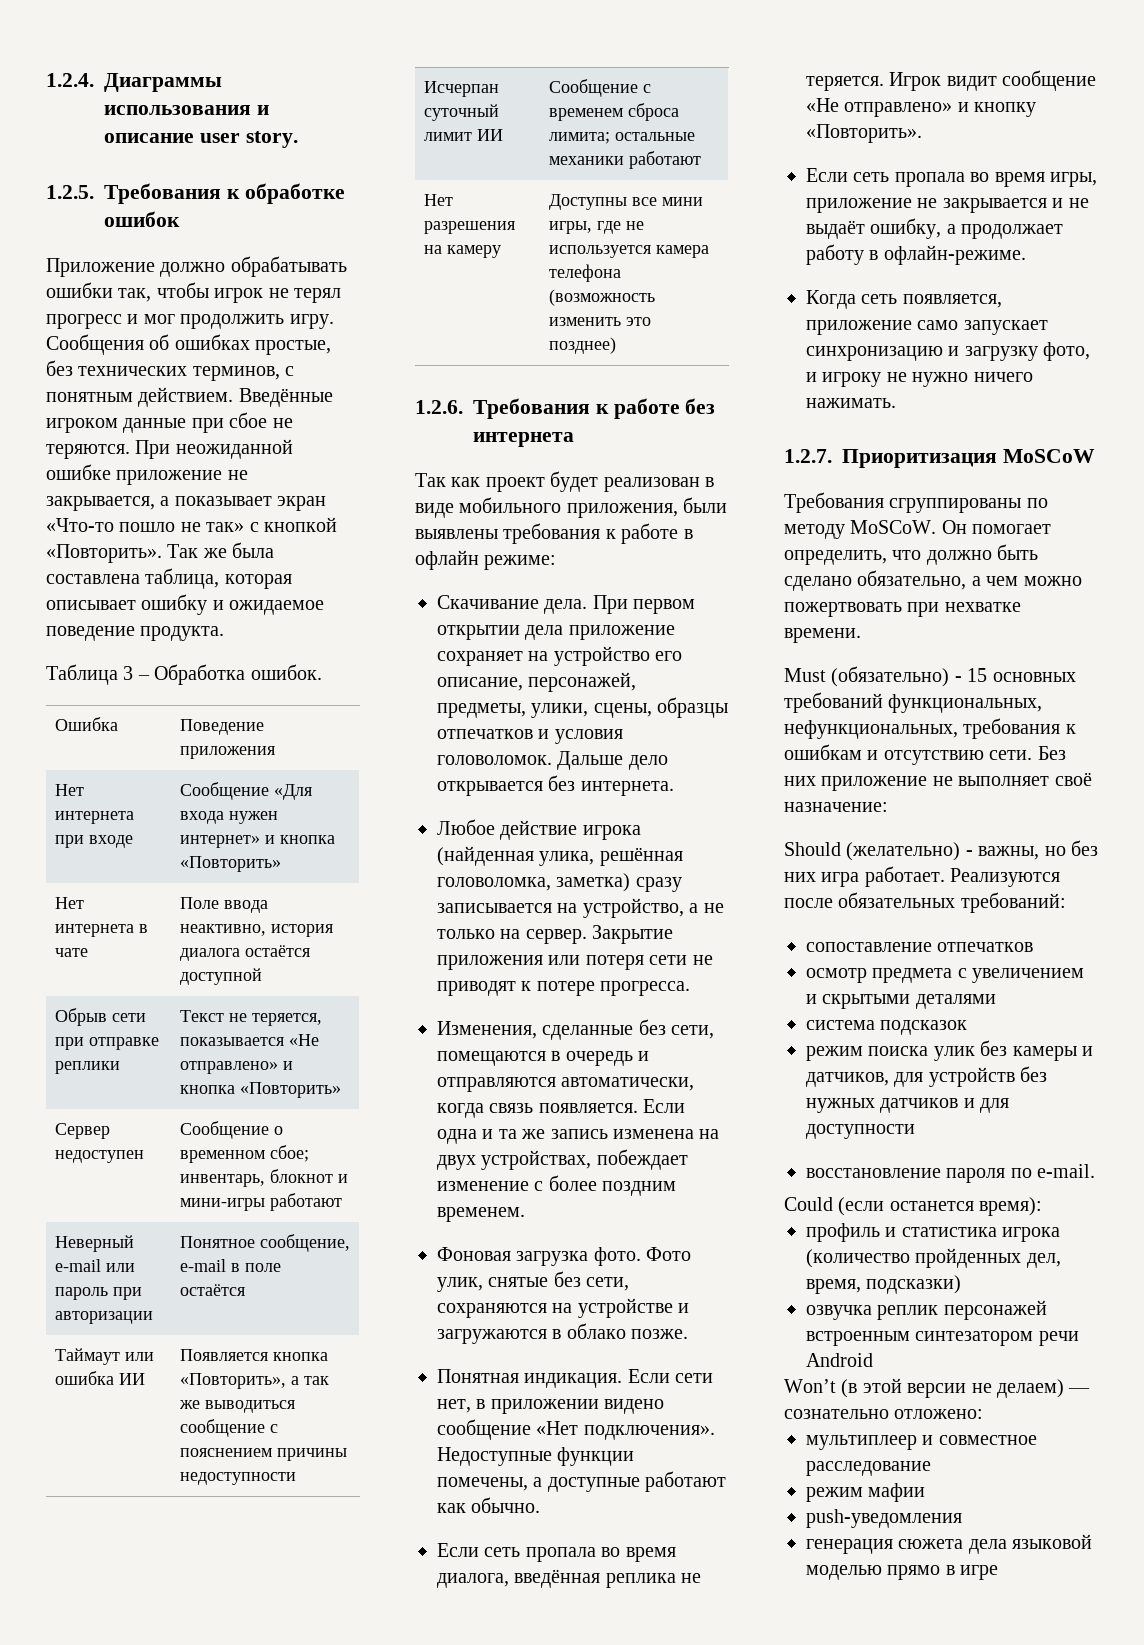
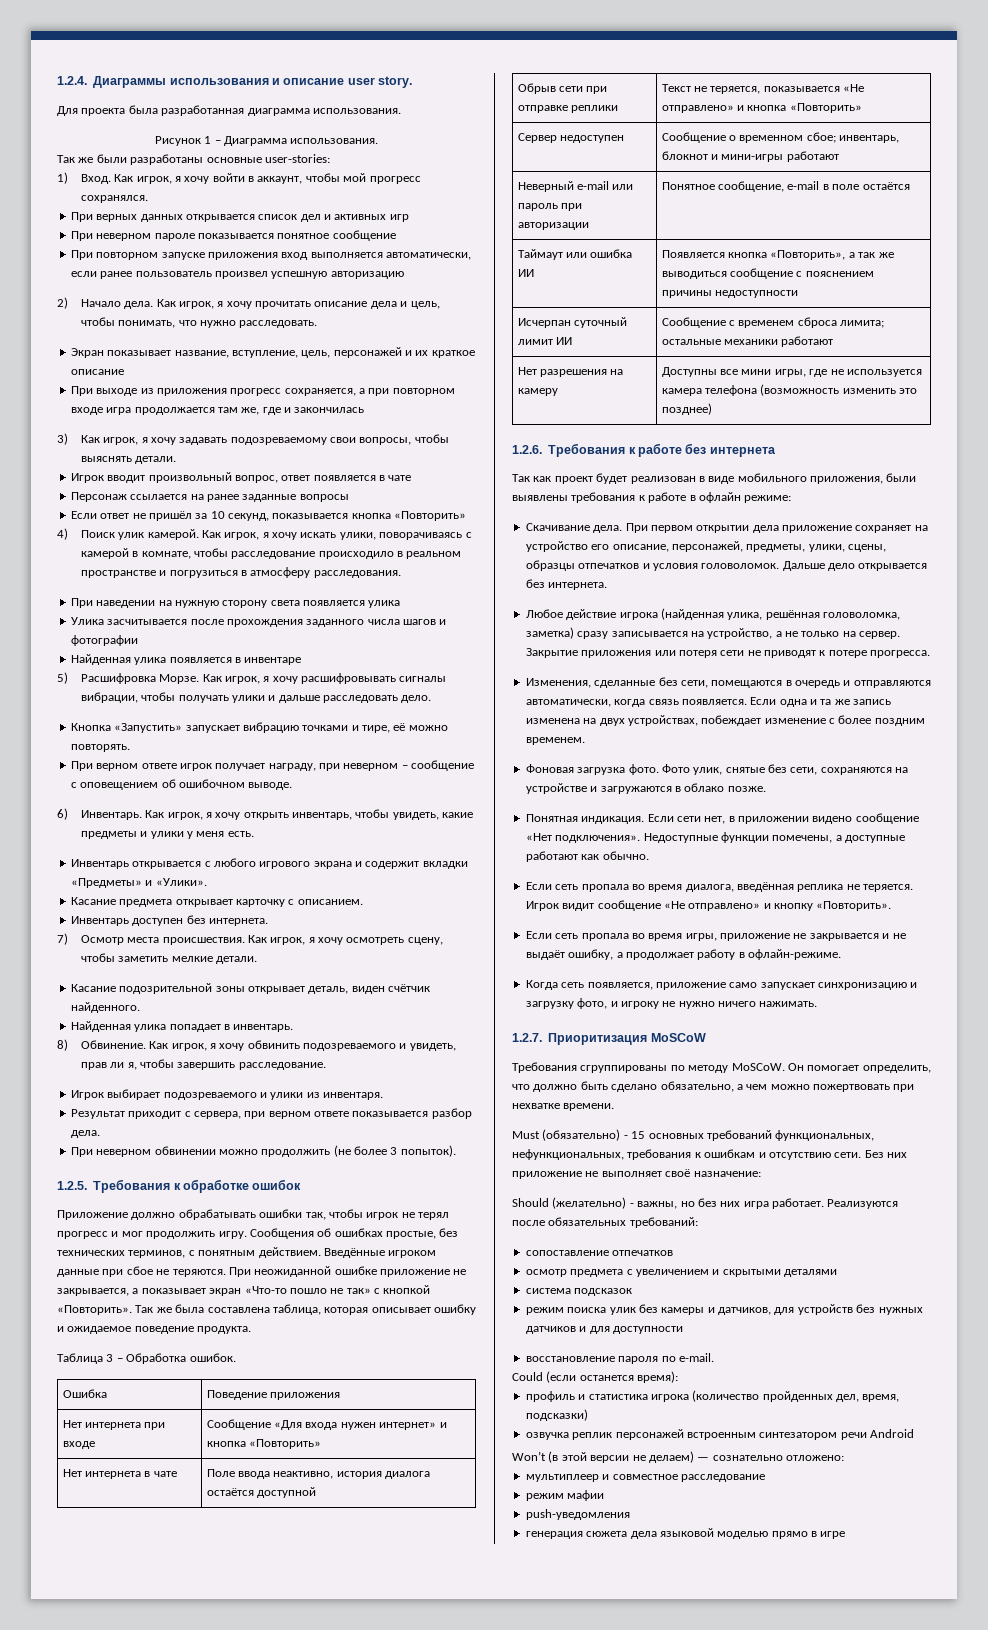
+ Для проекта была разработанная диаграмма использования.
+ Рисунок 1 – Диаграмма использования.
+ Так же были разработаны основные user-stories:
+ 1) Вход. Как игрок, я хочу войти в аккаунт, чтобы мой прогресс сохранялся.
+ При верных данных открывается список дел и активных игр
+ При неверном пароле показывается понятное сообщение
+ При повторном запуске приложения вход выполняется автоматически, если ранее пользователь произвел успешную авторизацию
+ 2) Начало дела. Как игрок, я хочу прочитать описание дела и цель, чтобы понимать, что нужно расследовать.
+ Экран показывает название, вступление, цель, персонажей и их краткое описание
+ При выходе из приложения прогресс сохраняется, а при повторном входе игра продолжается там же, где и закончилась
+ 3) Как игрок, я хочу задавать подозреваемому свои вопросы, чтобы выяснять детали.
+ Игрок вводит произвольный вопрос, ответ появляется в чате
+ Персонаж ссылается на ранее заданные вопросы
+ Если ответ не пришёл за 10 секунд, показывается кнопка «Повторить»
+ 4) Поиск улик камерой. Как игрок, я хочу искать улики, поворачиваясь с камерой в комнате, чтобы расследование происходило в реальном пространстве и погрузиться в атмосферу расследования.
+ При наведении на нужную сторону света появляется улика
+ Улика засчитывается после прохождения заданного числа шагов и фотографии
+ Найденная улика появляется в инвентаре
+ 5) Расшифровка Морзе. Как игрок, я хочу расшифровывать сигналы вибрации, чтобы получать улики и дальше расследовать дело.
+ Кнопка «Запустить» запускает вибрацию точками и тире, её можно повторять.
+ При верном ответе игрок получает награду, при неверном – сообщение с оповещением об ошибочном выводе.
+ 6) Инвентарь. Как игрок, я хочу открыть инвентарь, чтобы увидеть, какие предметы и улики у меня есть.
+ Инвентарь открывается с любого игрового экрана и содержит вкладки «Предметы» и «Улики».
+ Касание предмета открывает карточку с описанием.
+ Инвентарь доступен без интернета.
+ 7) Осмотр места происшествия. Как игрок, я хочу осмотреть сцену, чтобы заметить мелкие детали.
+ Касание подозрительной зоны открывает деталь, виден счётчик найденного.
+ Найденная улика попадает в инвентарь.
+ 8) Обвинение. Как игрок, я хочу обвинить подозреваемого и увидеть, прав ли я, чтобы завершить расследование.
+ Игрок выбирает подозреваемого и улики из инвентаря.
+ Результат приходит с сервера, при верном ответе показывается разбор дела.
+ При неверном обвинении можно продолжить (не более 3 попыток).

